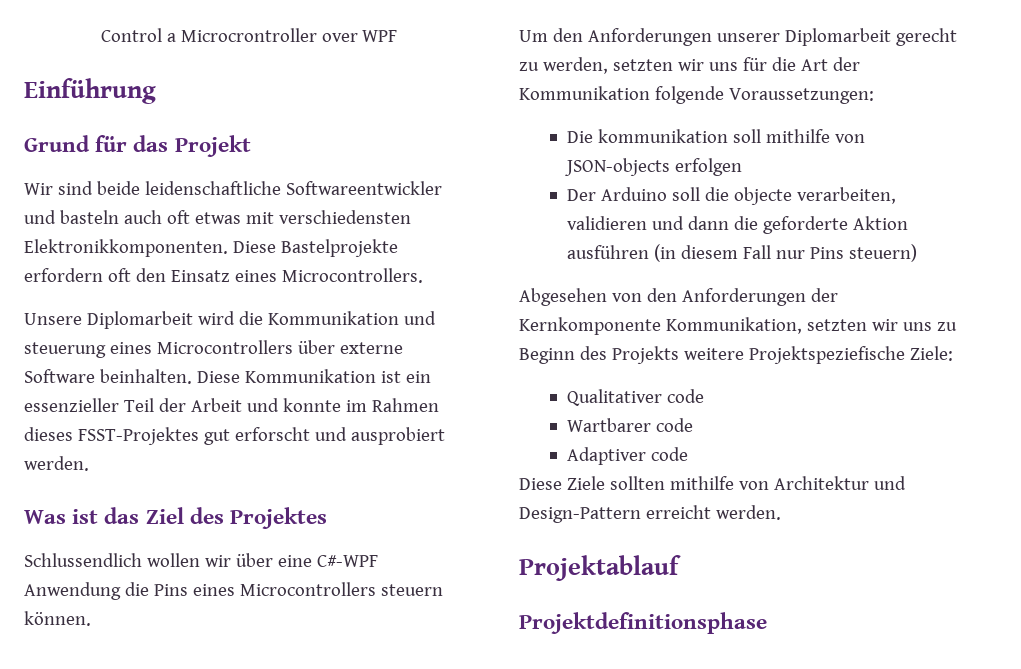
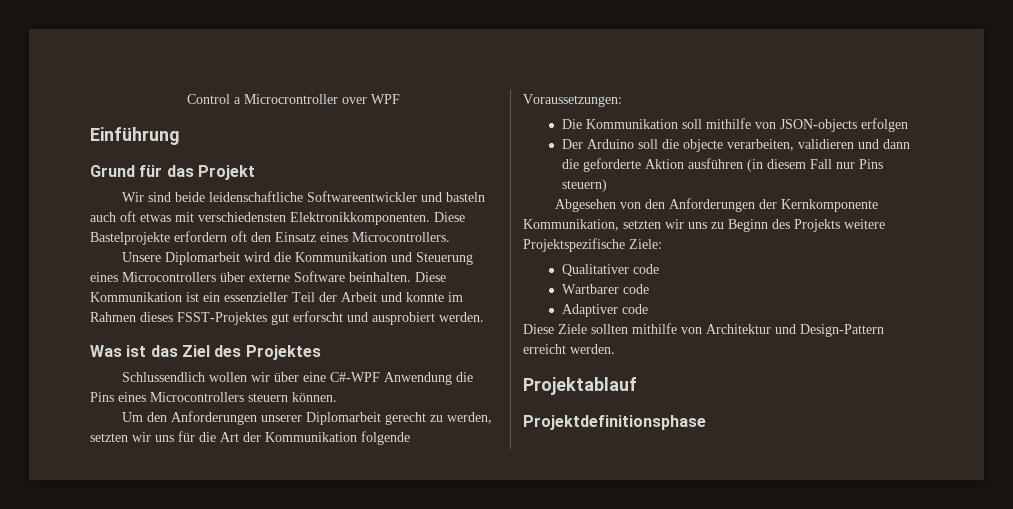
- Unsere Diplomarbeit wird die Kommunikation und steuerung eines Microcontrollers über externe Software beinhalten.
+ Unsere Diplomarbeit wird die Kommunikation und Steuerung eines Microcontrollers über externe Software beinhalten.
- Die kommunikation soll mithilfe von JSON-objects erfolgen
+ Die Kommunikation soll mithilfe von JSON-objects erfolgen
- Abgesehen von den Anforderungen der Kernkomponente Kommunikation, setzten wir uns zu Beginn des Projekts weitere Projektspeziefische Ziele:
+ Abgesehen von den Anforderungen der Kernkomponente Kommunikation, setzten wir uns zu Beginn des Projekts weitere Projektspezifische Ziele:

